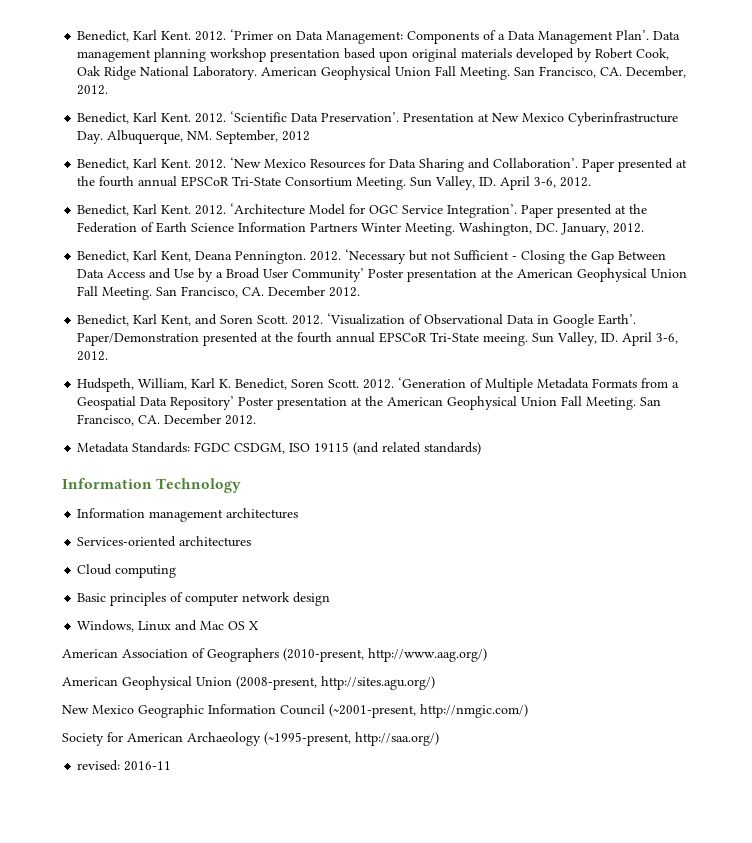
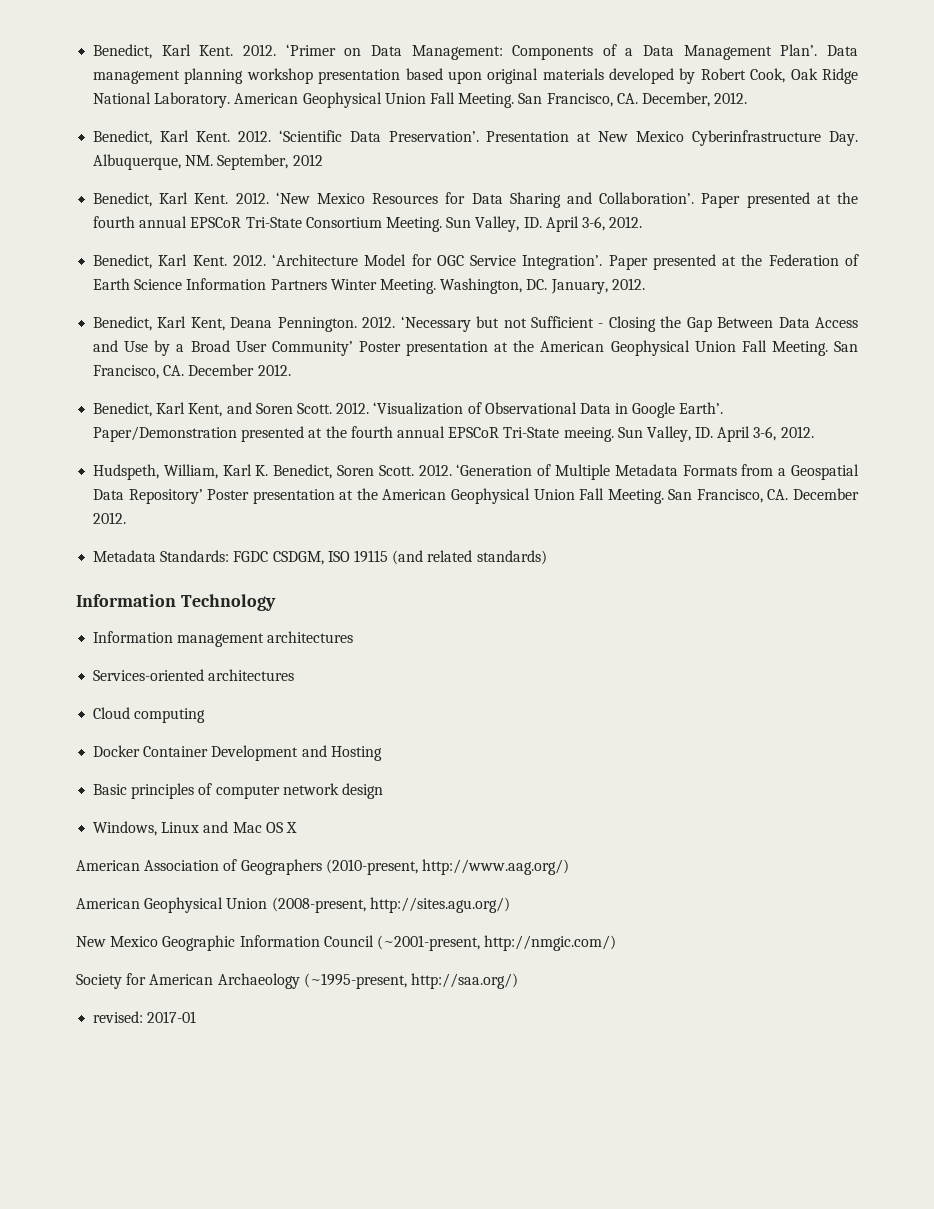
+ Docker Container Development and Hosting
- revised: 2016-11
+ revised: 2017-01

